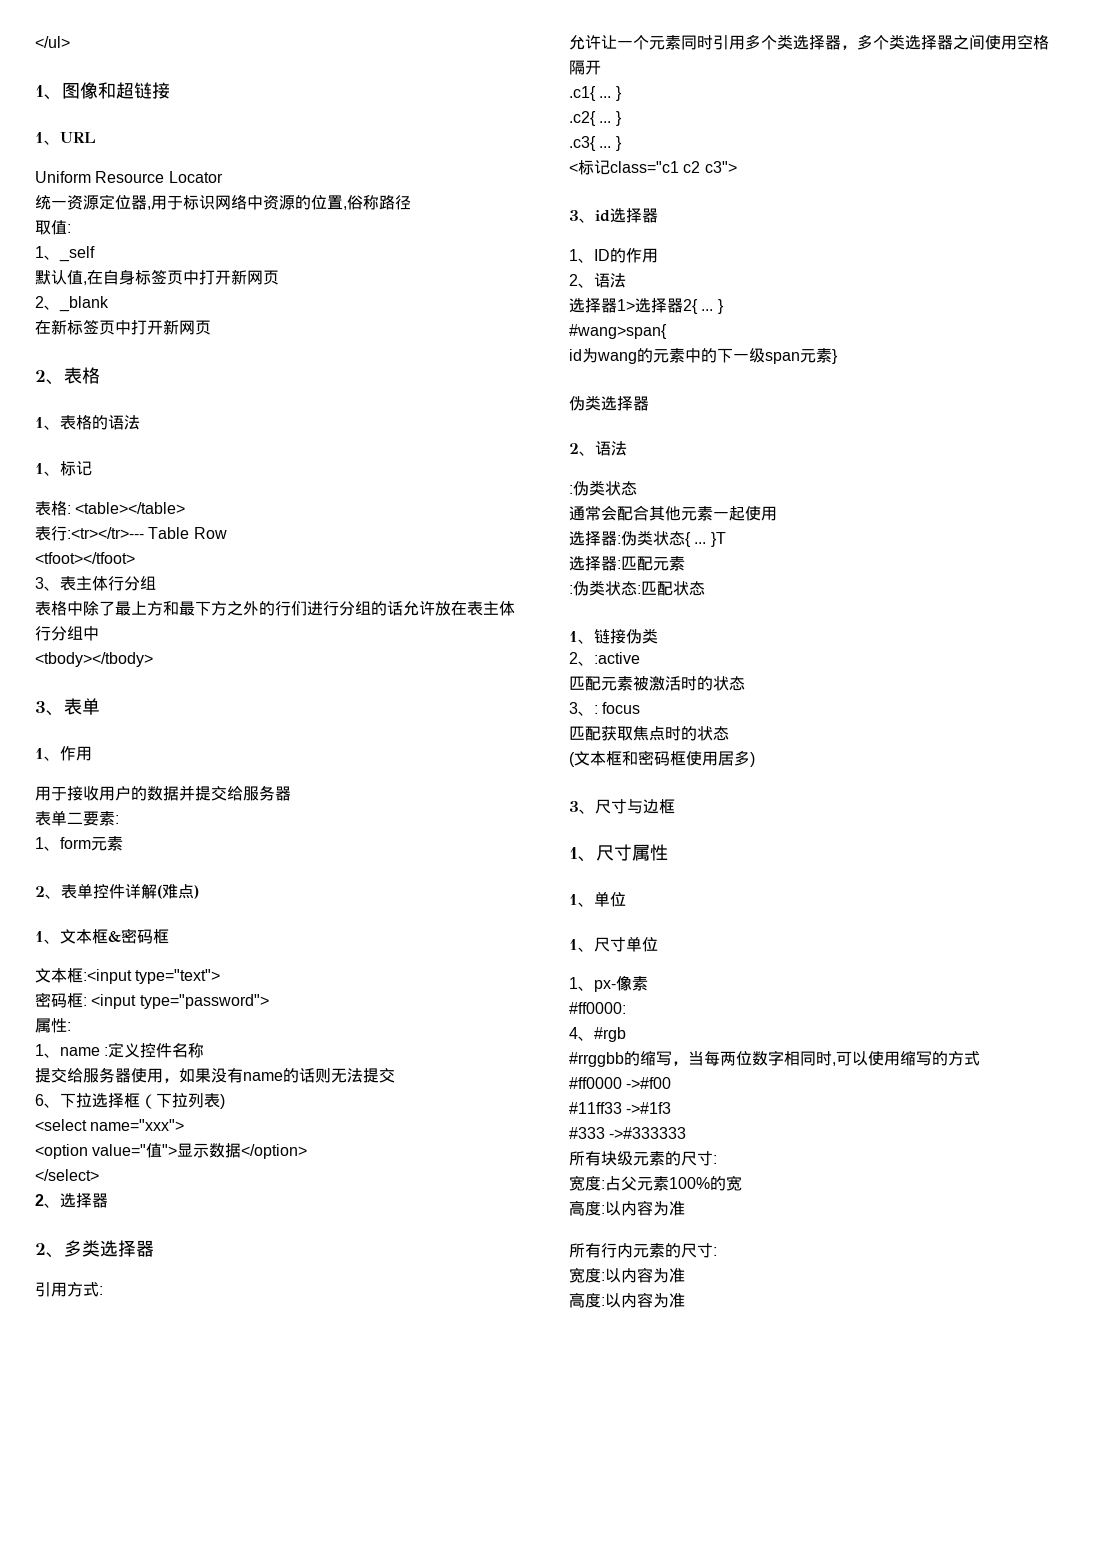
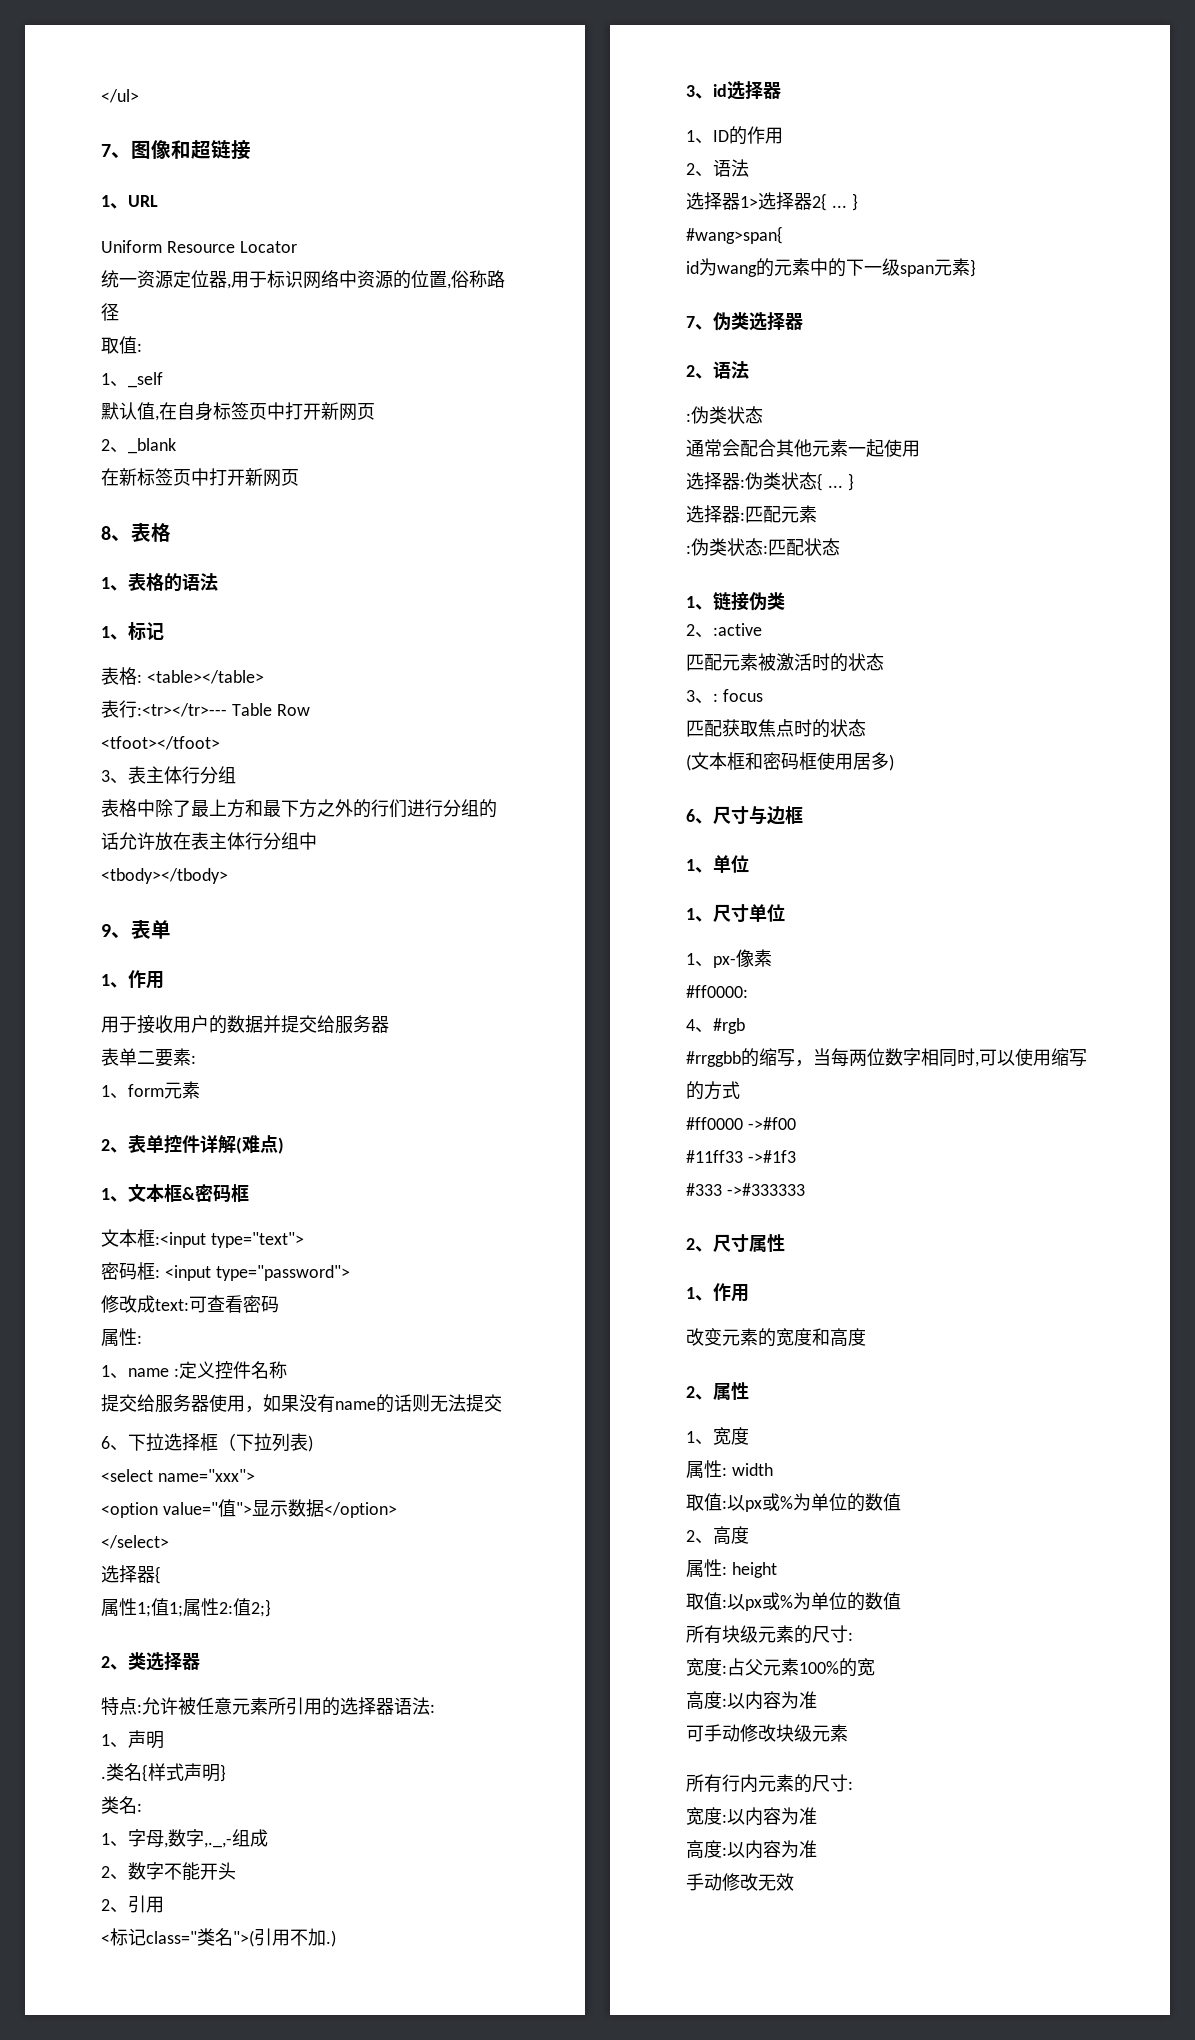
- 1、图像和超链接
+ 7、图像和超链接
- 2、表格
+ 8、表格
- 3、表单
+ 9、表单
+ 修改成text:可查看密码
- 2、选择器
- 2、多类选择器
- 引用方式:
- 允许让一个元素同时引用多个类选择器，多个类选择器之间使用空格隔开
- .c1{ ... }
- .c2{ ... }
- .c3{ ... }
- <标记class="c1 c2 c3">
+ 选择器{
+ 属性1;值1;属性2:值2;}
+ 2、类选择器
+ 特点:允许被任意元素所引用的选择器语法:
+ 1、声明
+ .类名{样式声明}
+ 类名:
+ 1、字母,数字,._,-组成
+ 2、数字不能开头
+ 2、引用
+ <标记class="类名">(引用不加.)
- 伪类选择器
+ 7、伪类选择器
- 选择器:伪类状态{ ... }T
+ 选择器:伪类状态{ ... }
- 3、尺寸与边框
+ 6、尺寸与边框
- 1、尺寸属性
+ 2、尺寸属性
+ 1、作用
+ 改变元素的宽度和高度
+ 2、属性
+ 1、宽度
+ 属性: width
+ 取值:以px或%为单位的数值
+ 2、高度
+ 属性: height
+ 取值:以px或%为单位的数值
+ 可手动修改块级元素
+ 手动修改无效

